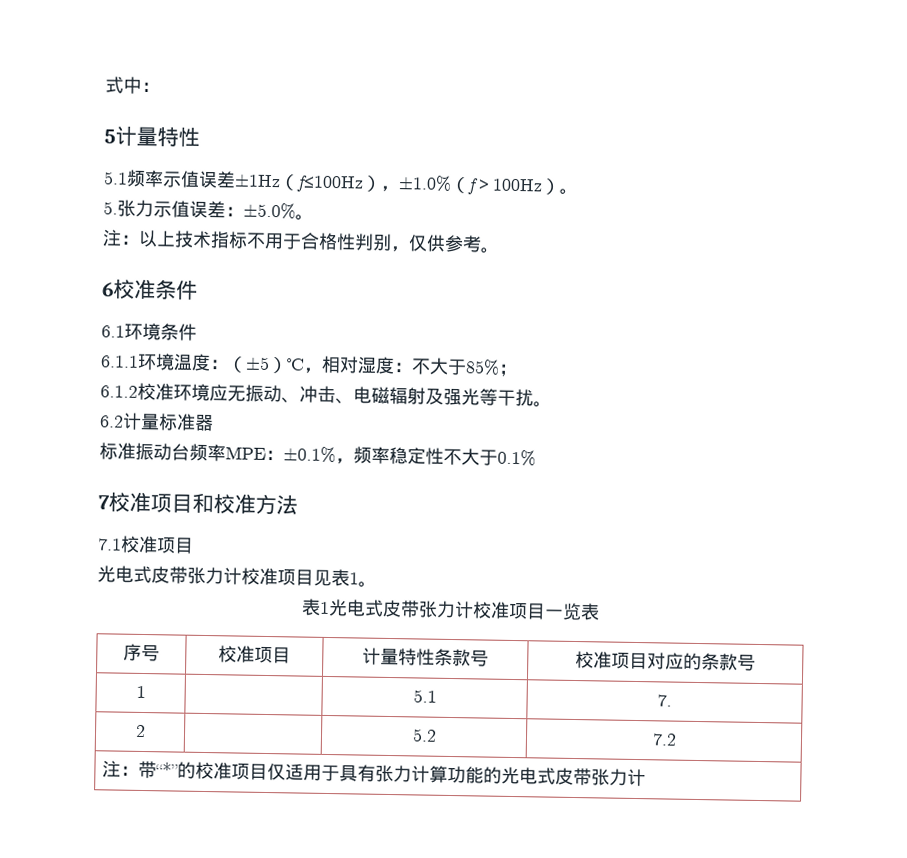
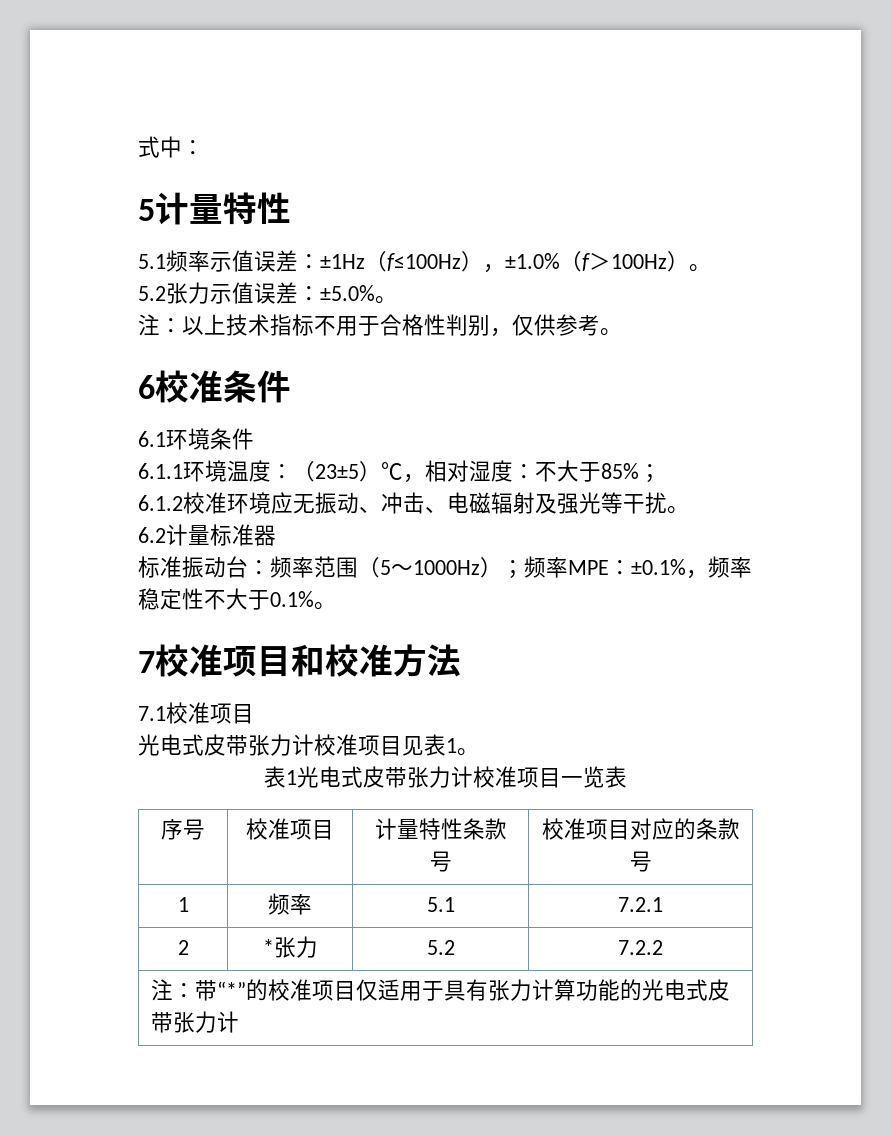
- 5.1频率示值误差±1Hz（f≤100Hz），±1.0%（f＞100Hz）。
+ 5.1频率示值误差：±1Hz（f≤100Hz），±1.0%（f＞100Hz）。
- 5.张力示值误差：±5.0%。
+ 5.2张力示值误差：±5.0%。
- 6.1.1环境温度：（±5）℃，相对湿度：不大于85%；
+ 6.1.1环境温度：（23±5）℃，相对湿度：不大于85%；
- 标准振动台频率MPE：±0.1%，频率稳定性不大于0.1%
+ 标准振动台：频率范围（5～1000Hz）；频率MPE：±0.1%，频率稳定性不大于0.1%。
- 1 | | 5.1 | 7.
+ 1 | 频率 | 5.1 | 7.2.1
- 2 | | 5.2 | 7.2
+ 2 | *张力 | 5.2 | 7.2.2

